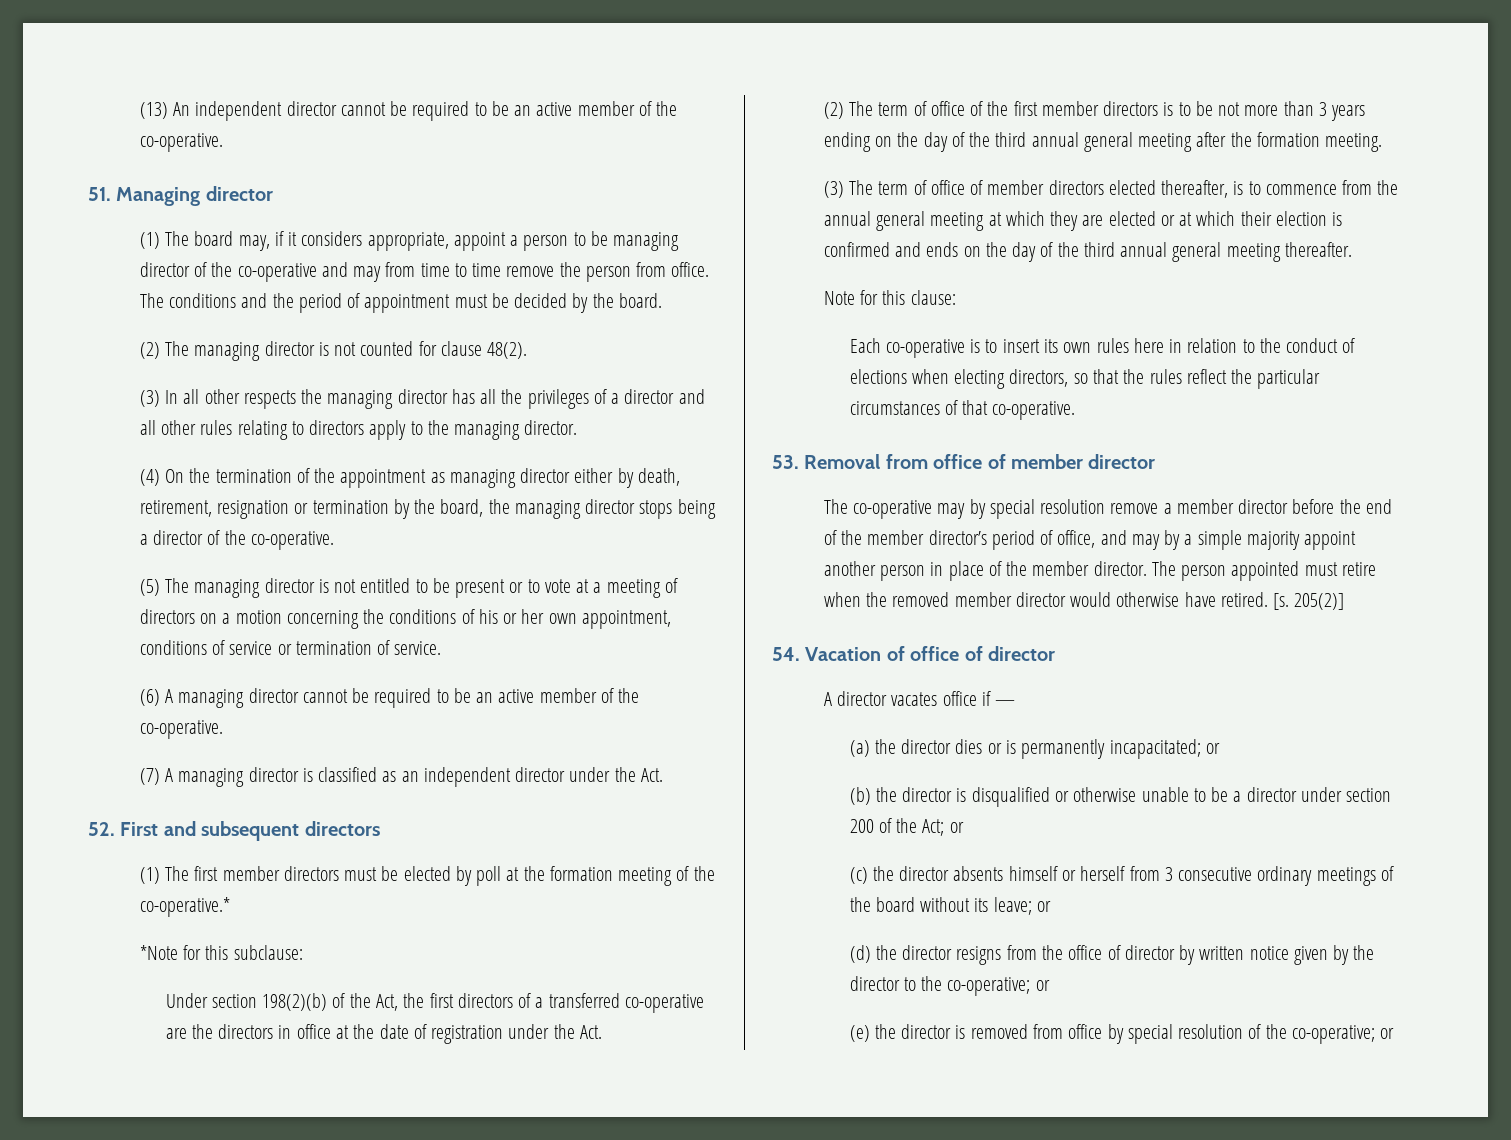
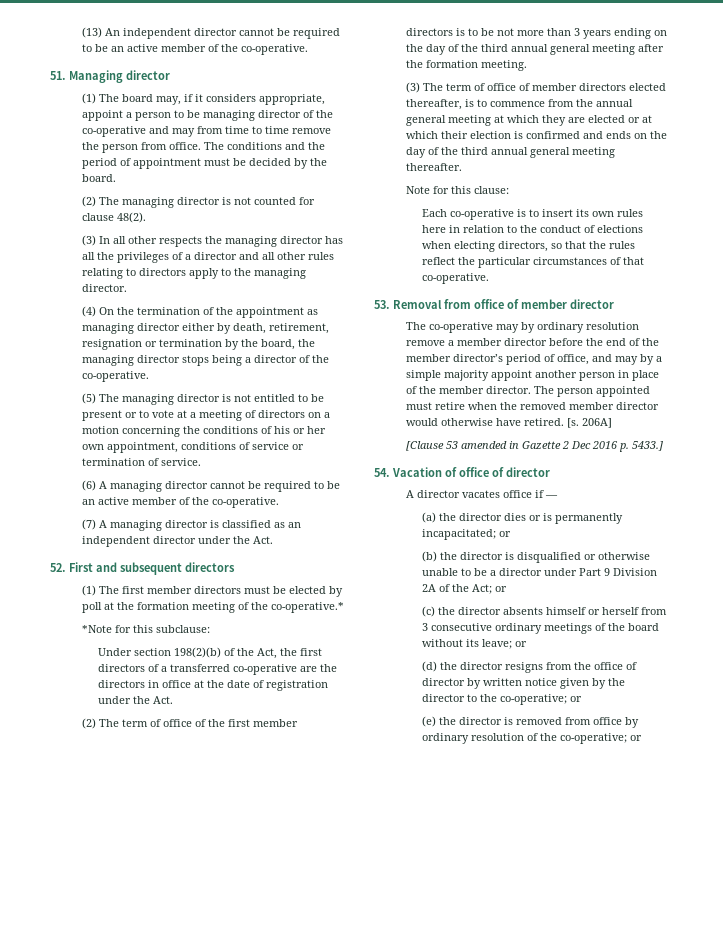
- The co-operative may by special resolution remove a member director before the end of the member director’s period of office, and may by a simple majority appoint another person in place of the member director.
+ The co-operative may by ordinary resolution remove a member director before the end of the member director’s period of office, and may by a simple majority appoint another person in place of the member director.
- 205(2)]
+ 206A]
+ [Clause 53 amended in Gazette 2 Dec 2016 p. 5433.]
- (b) the director is disqualified or otherwise unable to be a director under section 200 of the Act; or
+ (b) the director is disqualified or otherwise unable to be a director under Part 9 Division 2A of the Act; or
- (e) the director is removed from office by special resolution of the co-operative; or
+ (e) the director is removed from office by ordinary resolution of the co-operative; or

